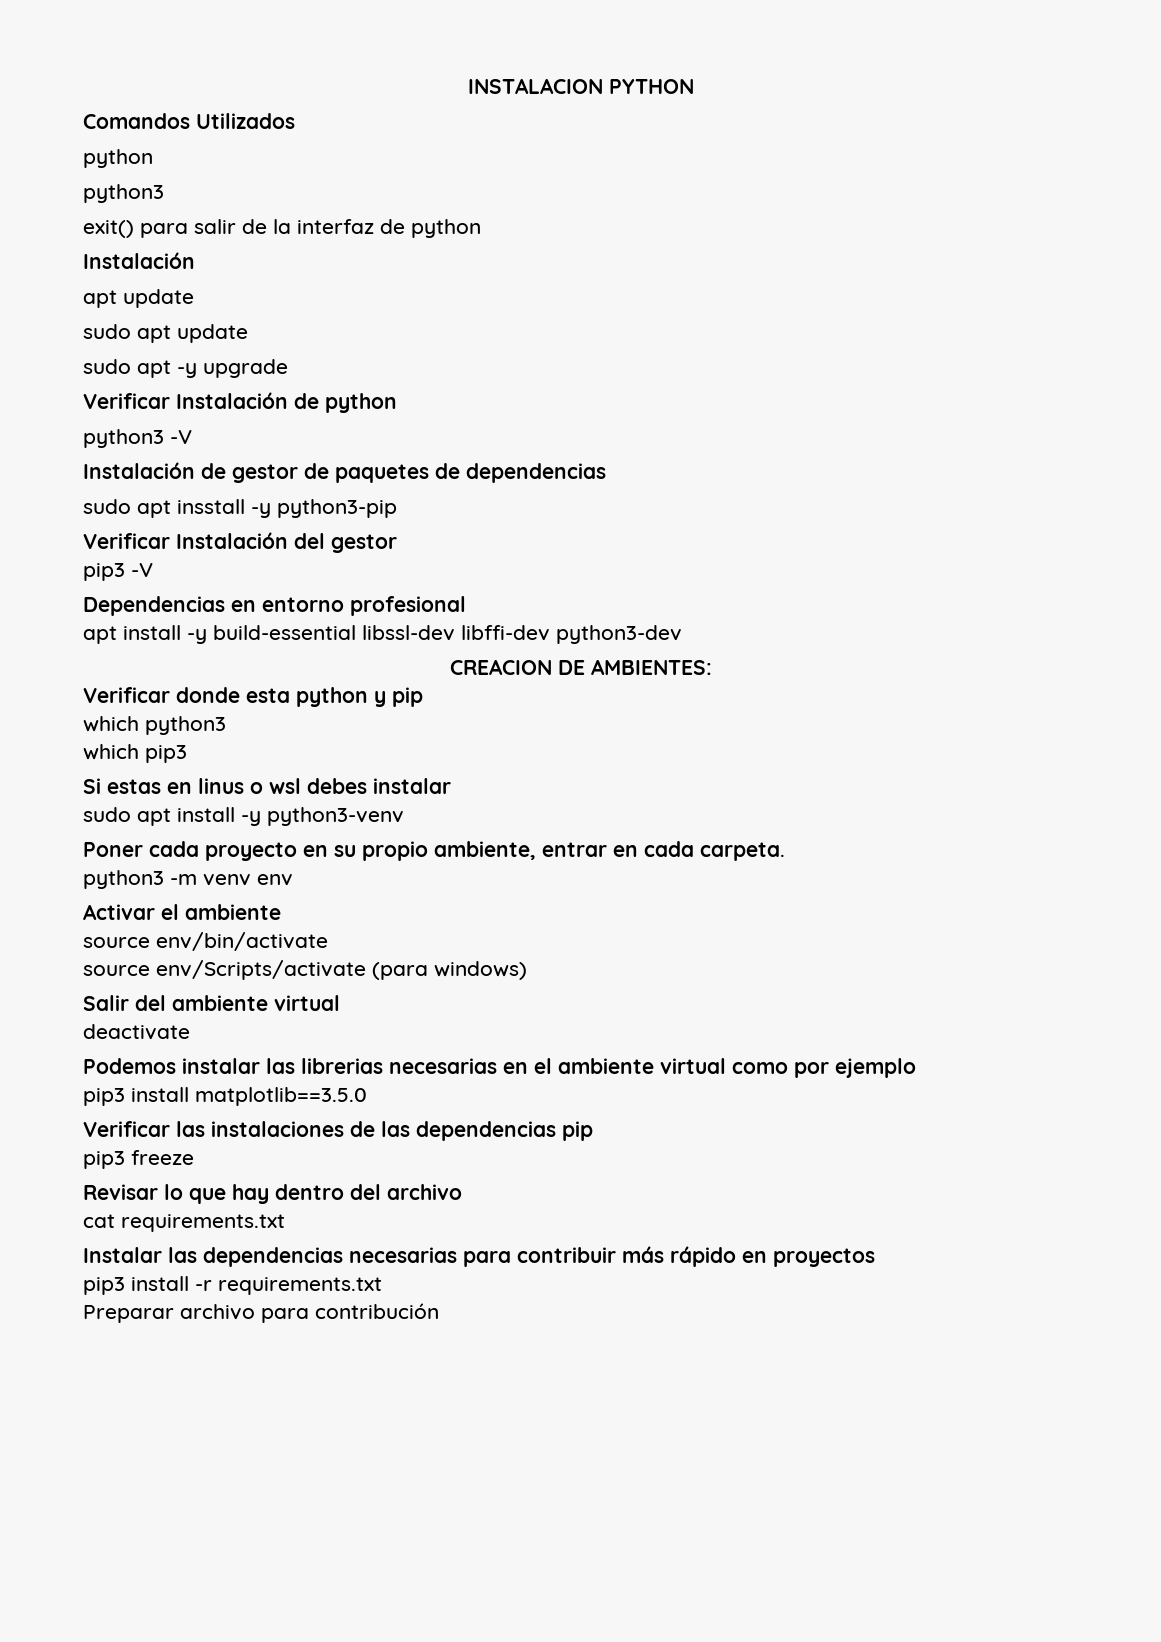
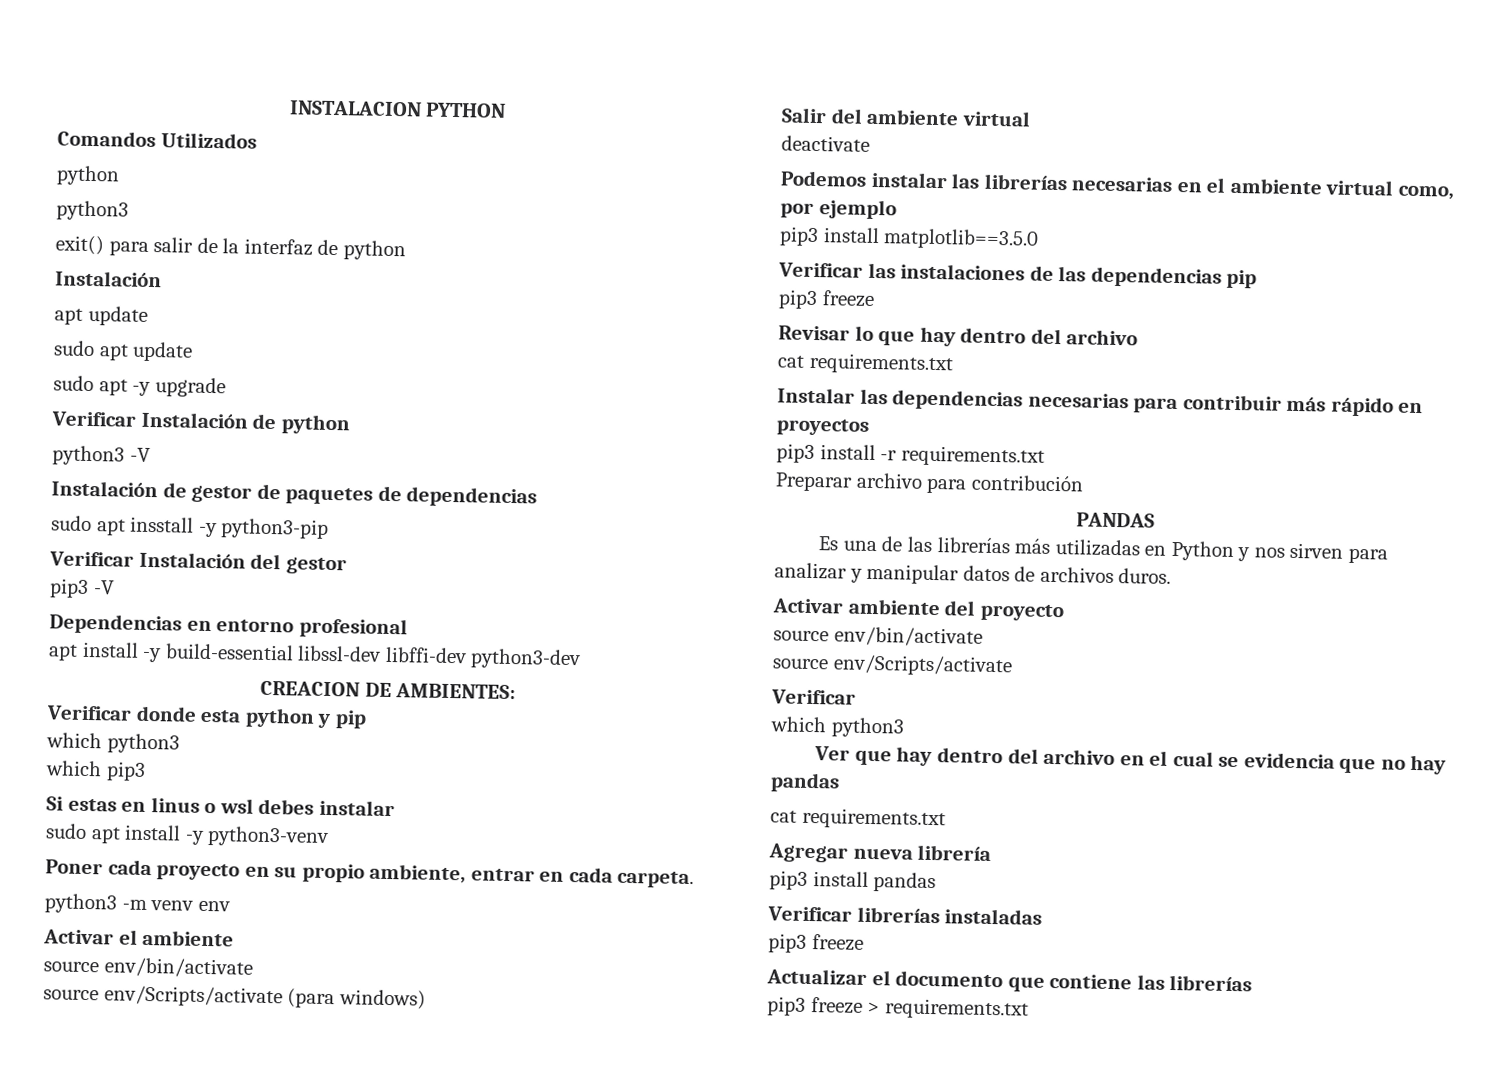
- Podemos instalar las librerias necesarias en el ambiente virtual como por ejemplo
+ Podemos instalar las librerías necesarias en el ambiente virtual como, por ejemplo
+ PANDAS
+ Es una de las librerías más utilizadas en Python y nos sirven para analizar y manipular datos de archivos duros.
+ Activar ambiente del proyecto
+ source env/bin/activate
+ source env/Scripts/activate
+ Verificar
+ which python3
+ Ver que hay dentro del archivo en el cual se evidencia que no hay pandas
+ cat requirements.txt
+ Agregar nueva librería
+ pip3 install pandas
+ Verificar librerías instaladas
+ pip3 freeze
+ Actualizar el documento que contiene las librerías
+ pip3 freeze > requirements.txt

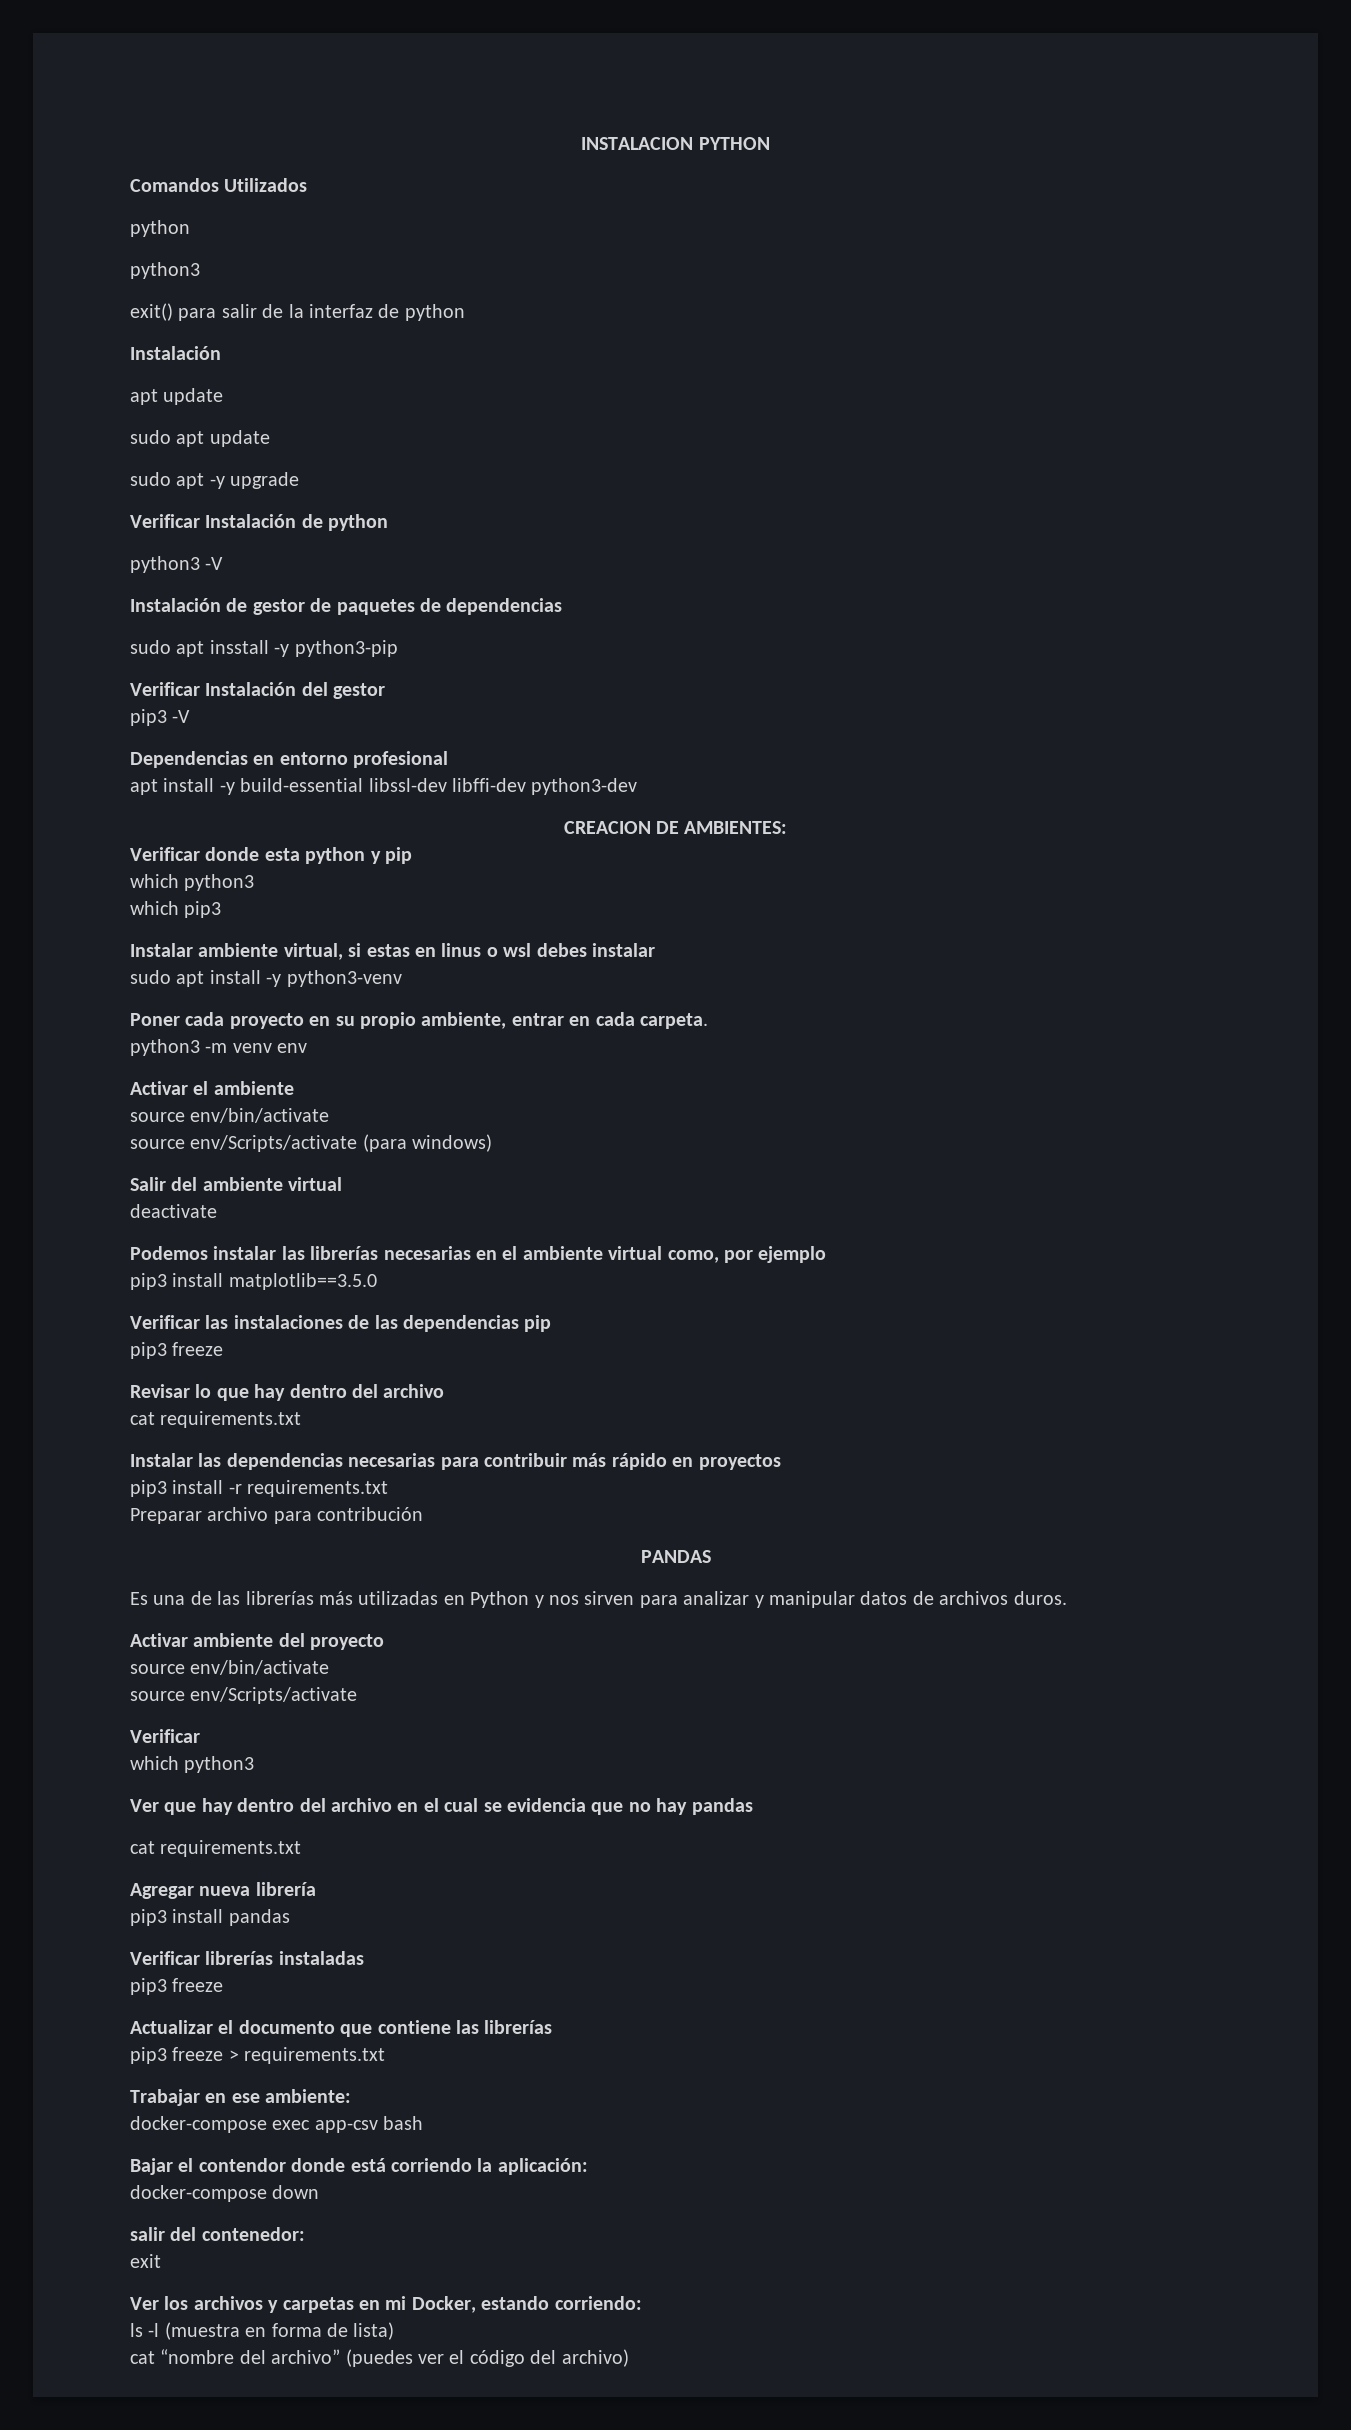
- Si estas en linus o wsl debes instalar
+ Instalar ambiente virtual, si estas en linus o wsl debes instalar
+ Trabajar en ese ambiente:
+ docker-compose exec app-csv bash
+ Bajar el contendor donde está corriendo la aplicación:
+ docker-compose down
+ salir del contenedor:
+ exit
+ Ver los archivos y carpetas en mi Docker, estando corriendo:
+ ls -l (muestra en forma de lista)
+ cat “nombre del archivo” (puedes ver el código del archivo)

